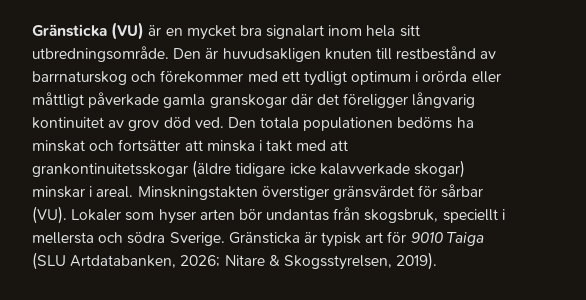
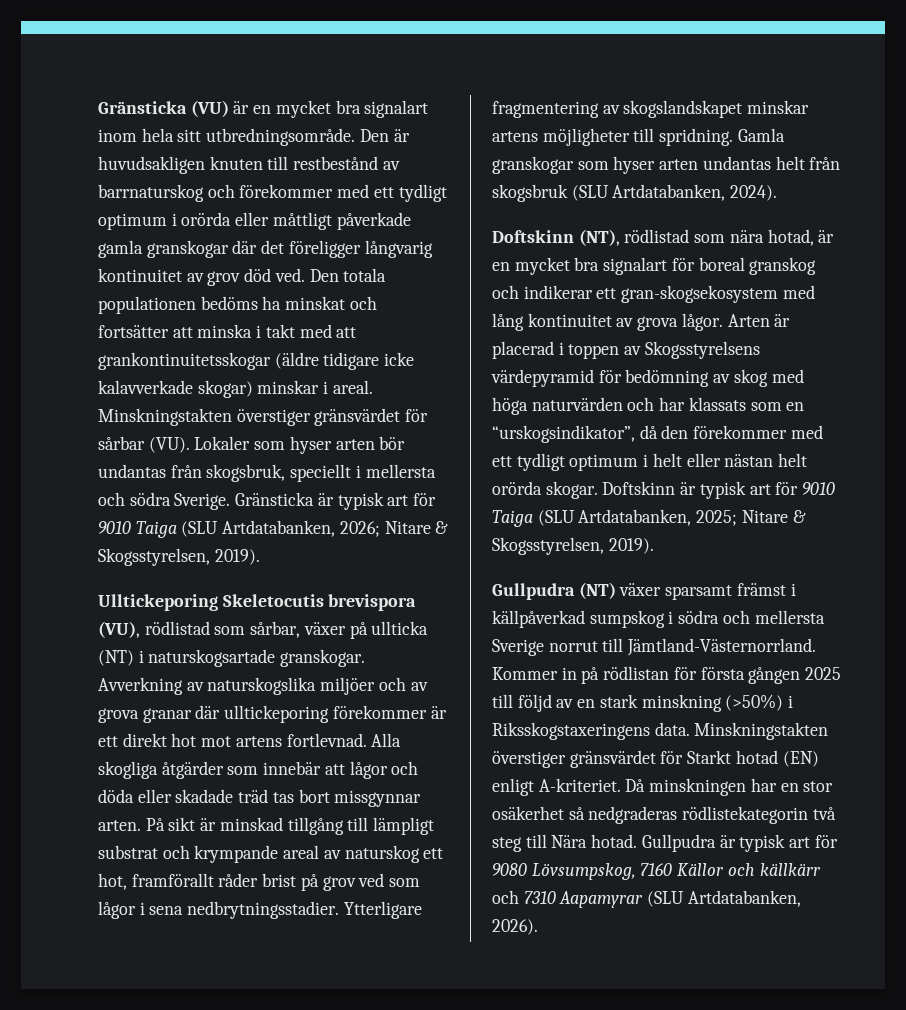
+ Ulltickeporing Skeletocutis brevispora (VU), rödlistad som sårbar, växer på ullticka (NT) i naturskogsartade granskogar. Avverkning av naturskogslika miljöer och av grova granar där ulltickeporing förekommer är ett direkt hot mot artens fortlevnad. Alla skogliga åtgärder som innebär att lågor och döda eller skadade träd tas bort missgynnar arten. På sikt är minskad tillgång till lämpligt substrat och krympande areal av naturskog ett hot, framförallt råder brist på grov ved som lågor i sena nedbrytningsstadier. Ytterligare fragmentering av skogslandskapet minskar artens möjligheter till spridning. Gamla granskogar som hyser arten undantas helt från skogsbruk (SLU Artdatabanken, 2024).
+ Doftskinn (NT), rödlistad som nära hotad, är en mycket bra signalart för boreal granskog och indikerar ett gran-skogsekosystem med lång kontinuitet av grova lågor. Arten är placerad i toppen av Skogsstyrelsens värdepyramid för bedömning av skog med höga naturvärden och har klassats som en “urskogsindikator”, då den förekommer med ett tydligt optimum i helt eller nästan helt orörda skogar. Doftskinn är typisk art för 9010 Taiga (SLU Artdatabanken, 2025; Nitare & Skogsstyrelsen, 2019).
+ Gullpudra (NT) växer sparsamt främst i källpåverkad sumpskog i södra och mellersta Sverige norrut till Jämtland-Västernorrland. Kommer in på rödlistan för första gången 2025 till följd av en stark minskning (>50%) i Riksskogstaxeringens data. Minskningstakten överstiger gränsvärdet för Starkt hotad (EN) enligt A-kriteriet. Då minskningen har en stor osäkerhet så nedgraderas rödlistekategorin två steg till Nära hotad. Gullpudra är typisk art för 9080 Lövsumpskog, 7160 Källor och källkärr och 7310 Aapamyrar (SLU Artdatabanken, 2026).

